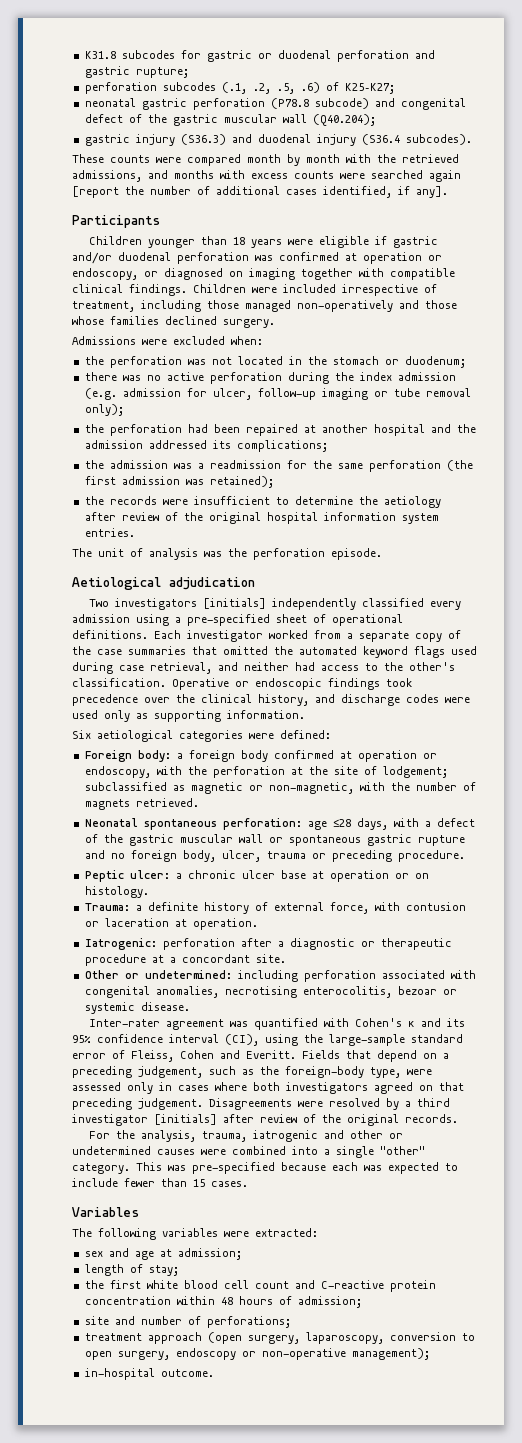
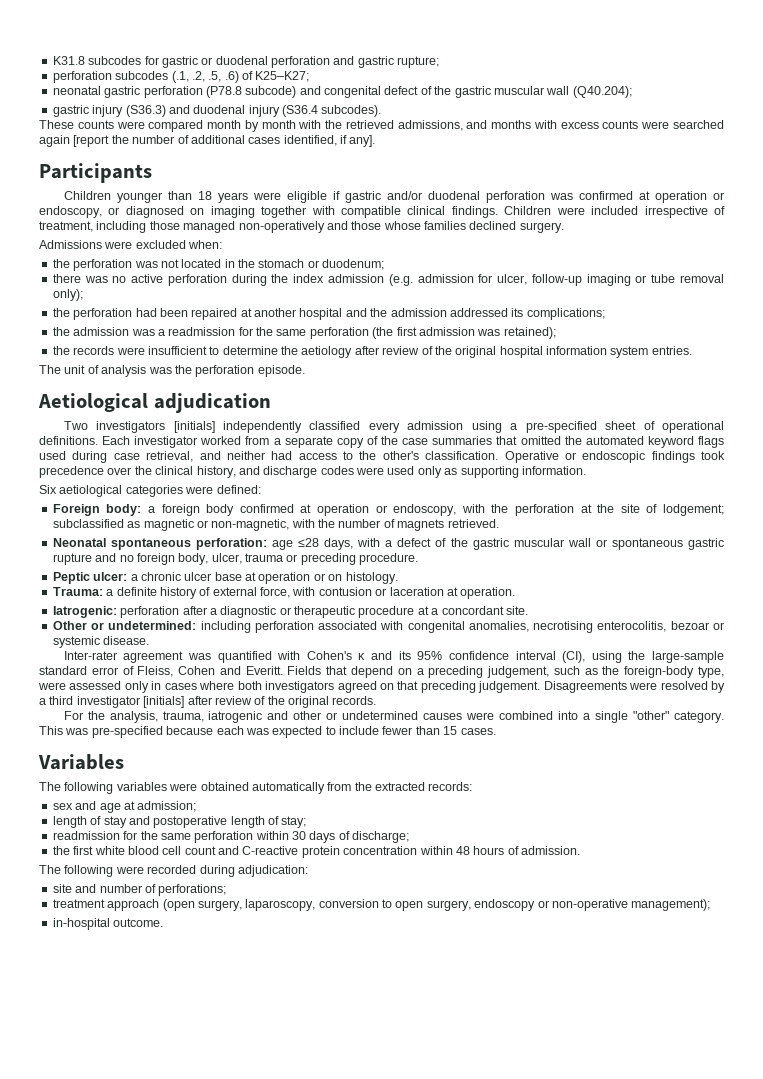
- The following variables were extracted:
+ The following variables were obtained automatically from the extracted records:
- length of stay;
+ length of stay and postoperative length of stay;
+ readmission for the same perforation within 30 days of discharge;
- the first white blood cell count and C-reactive protein concentration within 48 hours of admission;
+ the first white blood cell count and C-reactive protein concentration within 48 hours of admission.
+ The following were recorded during adjudication:

